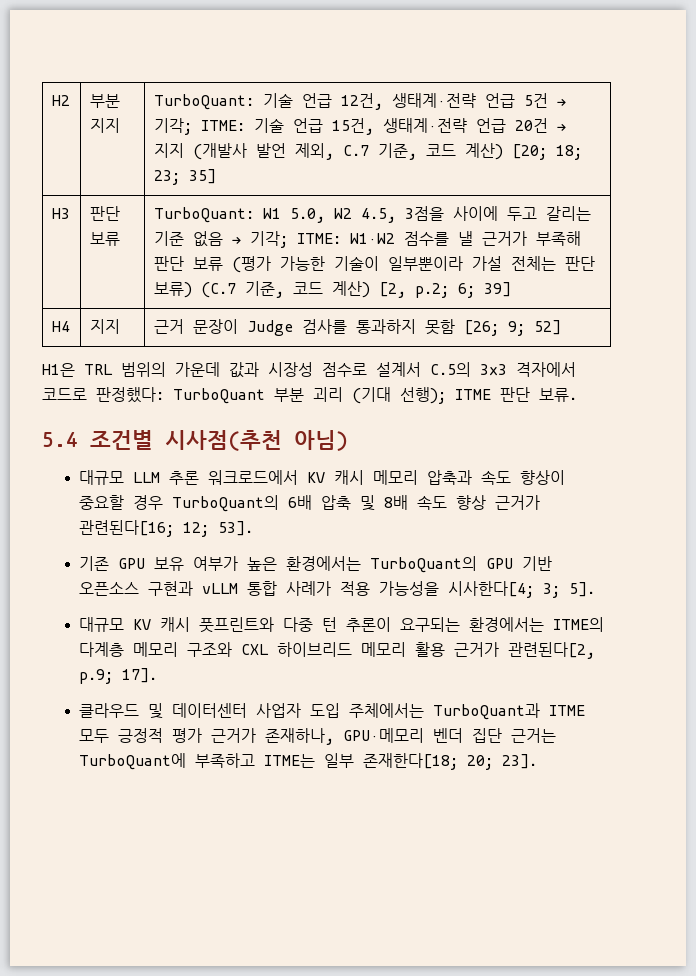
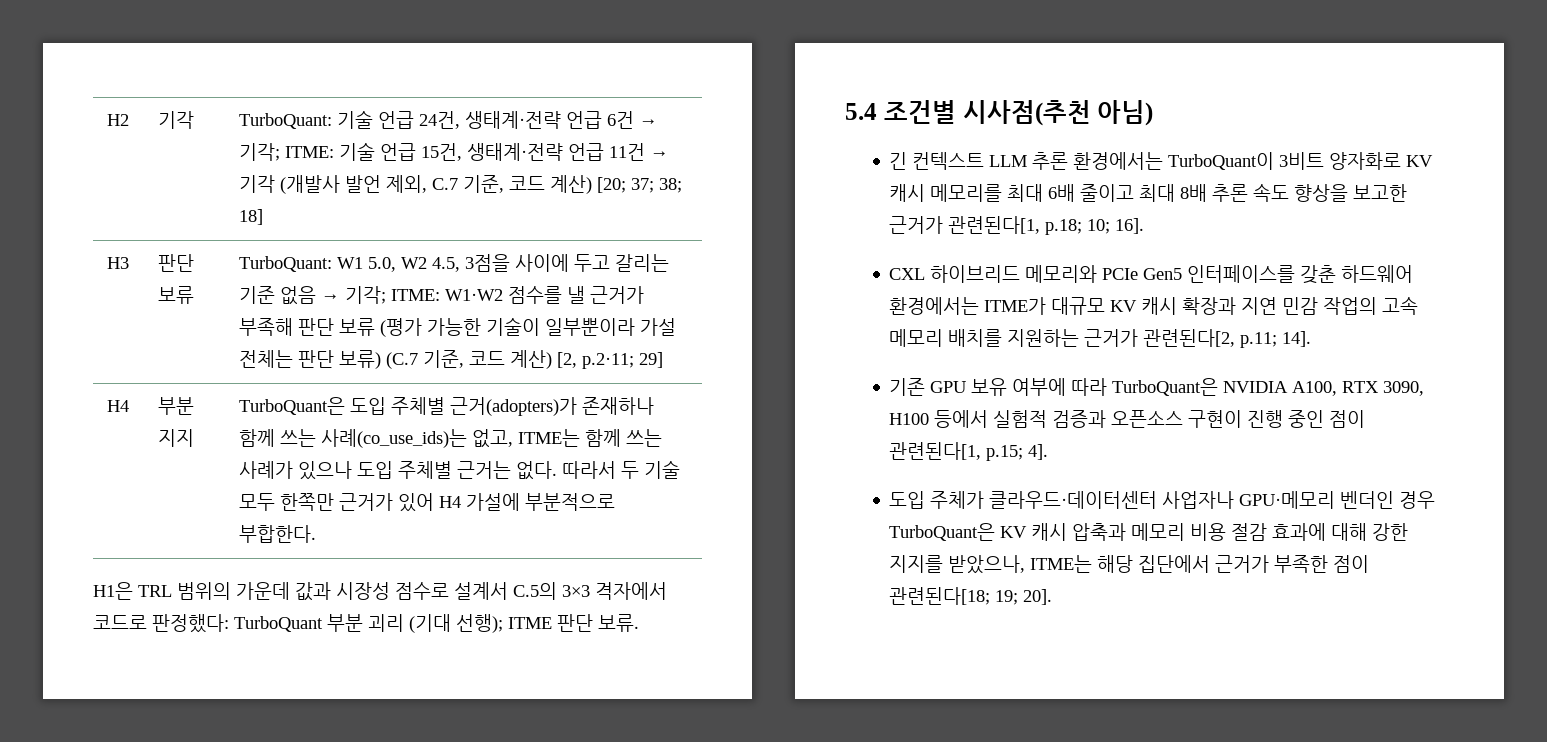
- H2 | 부분 지지 | TurboQuant: 기술 언급 12건, 생태계·전략 언급 5건 → 기각; ITME: 기술 언급 15건, 생태계·전략 언급 20건 → 지지 (개발사 발언 제외, C.7 기준, 코드 계산) [20; 18; 23; 35]
+ H2 | 기각 | TurboQuant: 기술 언급 24건, 생태계·전략 언급 6건 → 기각; ITME: 기술 언급 15건, 생태계·전략 언급 11건 → 기각 (개발사 발언 제외, C.7 기준, 코드 계산) [20; 37; 38; 18]
- H3 | 판단 보류 | TurboQuant: W1 5.0, W2 4.5, 3점을 사이에 두고 갈리는 기준 없음 → 기각; ITME: W1·W2 점수를 낼 근거가 부족해 판단 보류 (평가 가능한 기술이 일부뿐이라 가설 전체는 판단 보류) (C.7 기준, 코드 계산) [2, p.2; 6; 39]
+ H3 | 판단 보류 | TurboQuant: W1 5.0, W2 4.5, 3점을 사이에 두고 갈리는 기준 없음 → 기각; ITME: W1·W2 점수를 낼 근거가 부족해 판단 보류 (평가 가능한 기술이 일부뿐이라 가설 전체는 판단 보류) (C.7 기준, 코드 계산) [2, p.2·11; 29]
- H4 | 지지 | 근거 문장이 Judge 검사를 통과하지 못함 [26; 9; 52]
+ H4 | 부분 지지 | TurboQuant은 도입 주체별 근거(adopters)가 존재하나 함께 쓰는 사례(co_use_ids)는 없고, ITME는 함께 쓰는 사례가 있으나 도입 주체별 근거는 없다. 따라서 두 기술 모두 한쪽만 근거가 있어 H4 가설에 부분적으로 부합한다.
- 대규모 LLM 추론 워크로드에서 KV 캐시 메모리 압축과 속도 향상이 중요할 경우 TurboQuant의 6배 압축 및 8배 속도 향상 근거가 관련된다[16; 12; 53].
- 기존 GPU 보유 여부가 높은 환경에서는 TurboQuant의 GPU 기반 오픈소스 구현과 vLLM 통합 사례가 적용 가능성을 시사한다[4; 3; 5].
- 대규모 KV 캐시 풋프린트와 다중 턴 추론이 요구되는 환경에서는 ITME의 다계층 메모리 구조와 CXL 하이브리드 메모리 활용 근거가 관련된다[2, p.9; 17].
- 클라우드 및 데이터센터 사업자 도입 주체에서는 TurboQuant과 ITME 모두 긍정적 평가 근거가 존재하나, GPU·메모리 벤더 집단 근거는 TurboQuant에 부족하고 ITME는 일부 존재한다[18; 20; 23].
+ 긴 컨텍스트 LLM 추론 환경에서는 TurboQuant이 3비트 양자화로 KV 캐시 메모리를 최대 6배 줄이고 최대 8배 추론 속도 향상을 보고한 근거가 관련된다[1, p.18; 10; 16].
+ CXL 하이브리드 메모리와 PCIe Gen5 인터페이스를 갖춘 하드웨어 환경에서는 ITME가 대규모 KV 캐시 확장과 지연 민감 작업의 고속 메모리 배치를 지원하는 근거가 관련된다[2, p.11; 14].
+ 기존 GPU 보유 여부에 따라 TurboQuant은 NVIDIA A100, RTX 3090, H100 등에서 실험적 검증과 오픈소스 구현이 진행 중인 점이 관련된다[1, p.15; 4].
+ 도입 주체가 클라우드·데이터센터 사업자나 GPU·메모리 벤더인 경우 TurboQuant은 KV 캐시 압축과 메모리 비용 절감 효과에 대해 강한 지지를 받았으나, ITME는 해당 집단에서 근거가 부족한 점이 관련된다[18; 19; 20].

